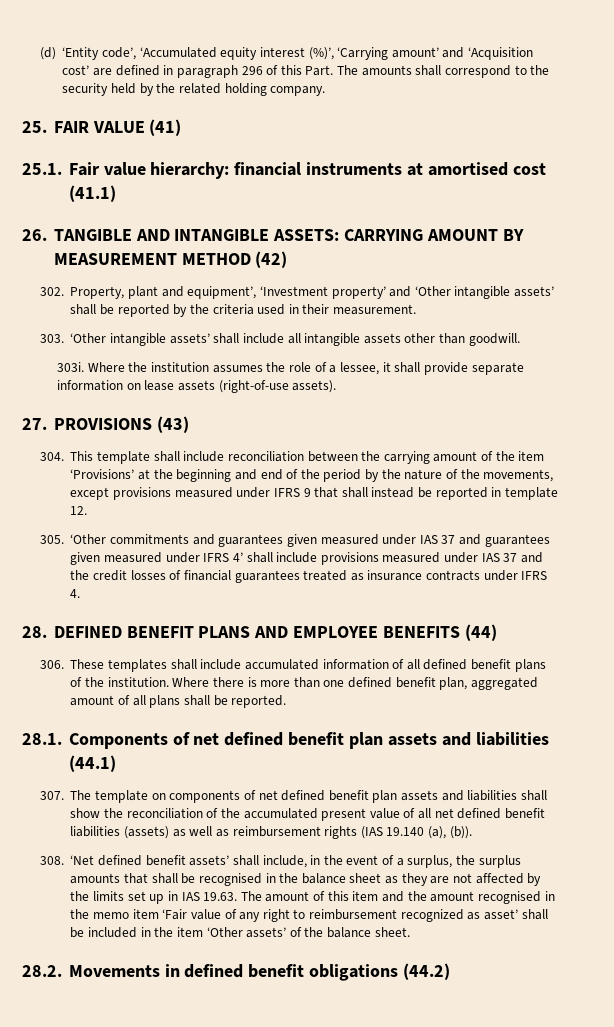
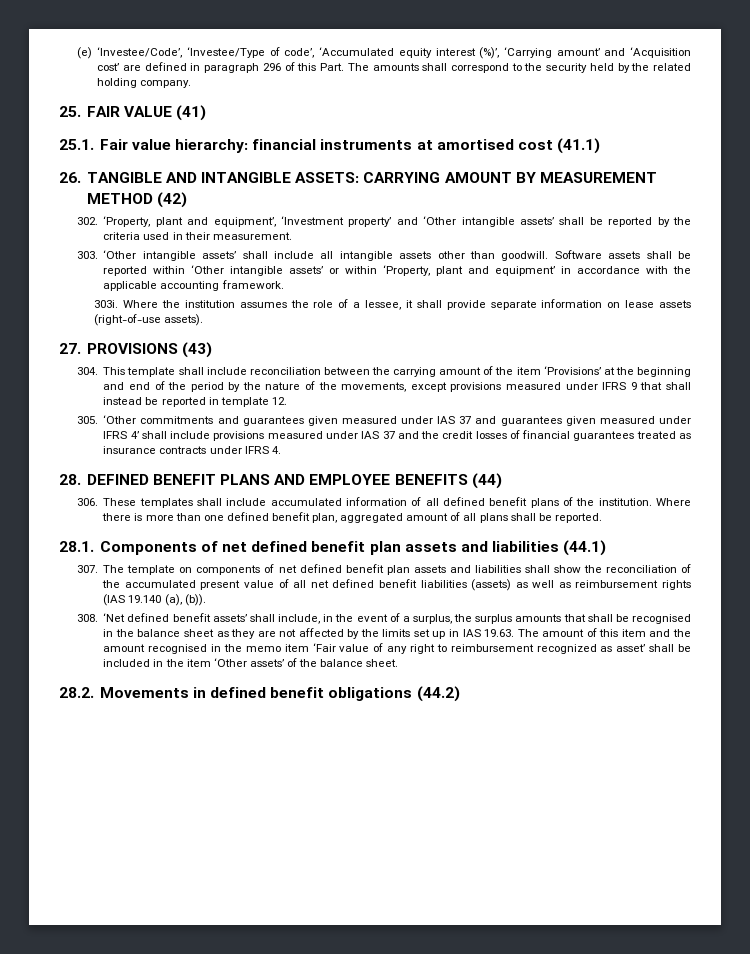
- (d) ‘Entity code’, ‘Accumulated equity interest (%)’, ‘Carrying amount’ and ‘Acquisition cost’ are defined in paragraph 296 of this Part.
+ (e) ‘Investee/Code’, ‘Investee/Type of code’, ‘Accumulated equity interest (%)’, ‘Carrying amount’ and ‘Acquisition cost’ are defined in paragraph 296 of this Part.
- 302. Property, plant and equipment’, ‘Investment property’ and ‘Other intangible assets’ shall be reported by the criteria used in their measurement.
+ 302. ‘Property, plant and equipment’, ‘Investment property’ and ‘Other intangible assets’ shall be reported by the criteria used in their measurement.
+ Software assets shall be reported within ‘Other intangible assets’ or within ‘Property, plant and equipment’ in accordance with the applicable accounting framework.

